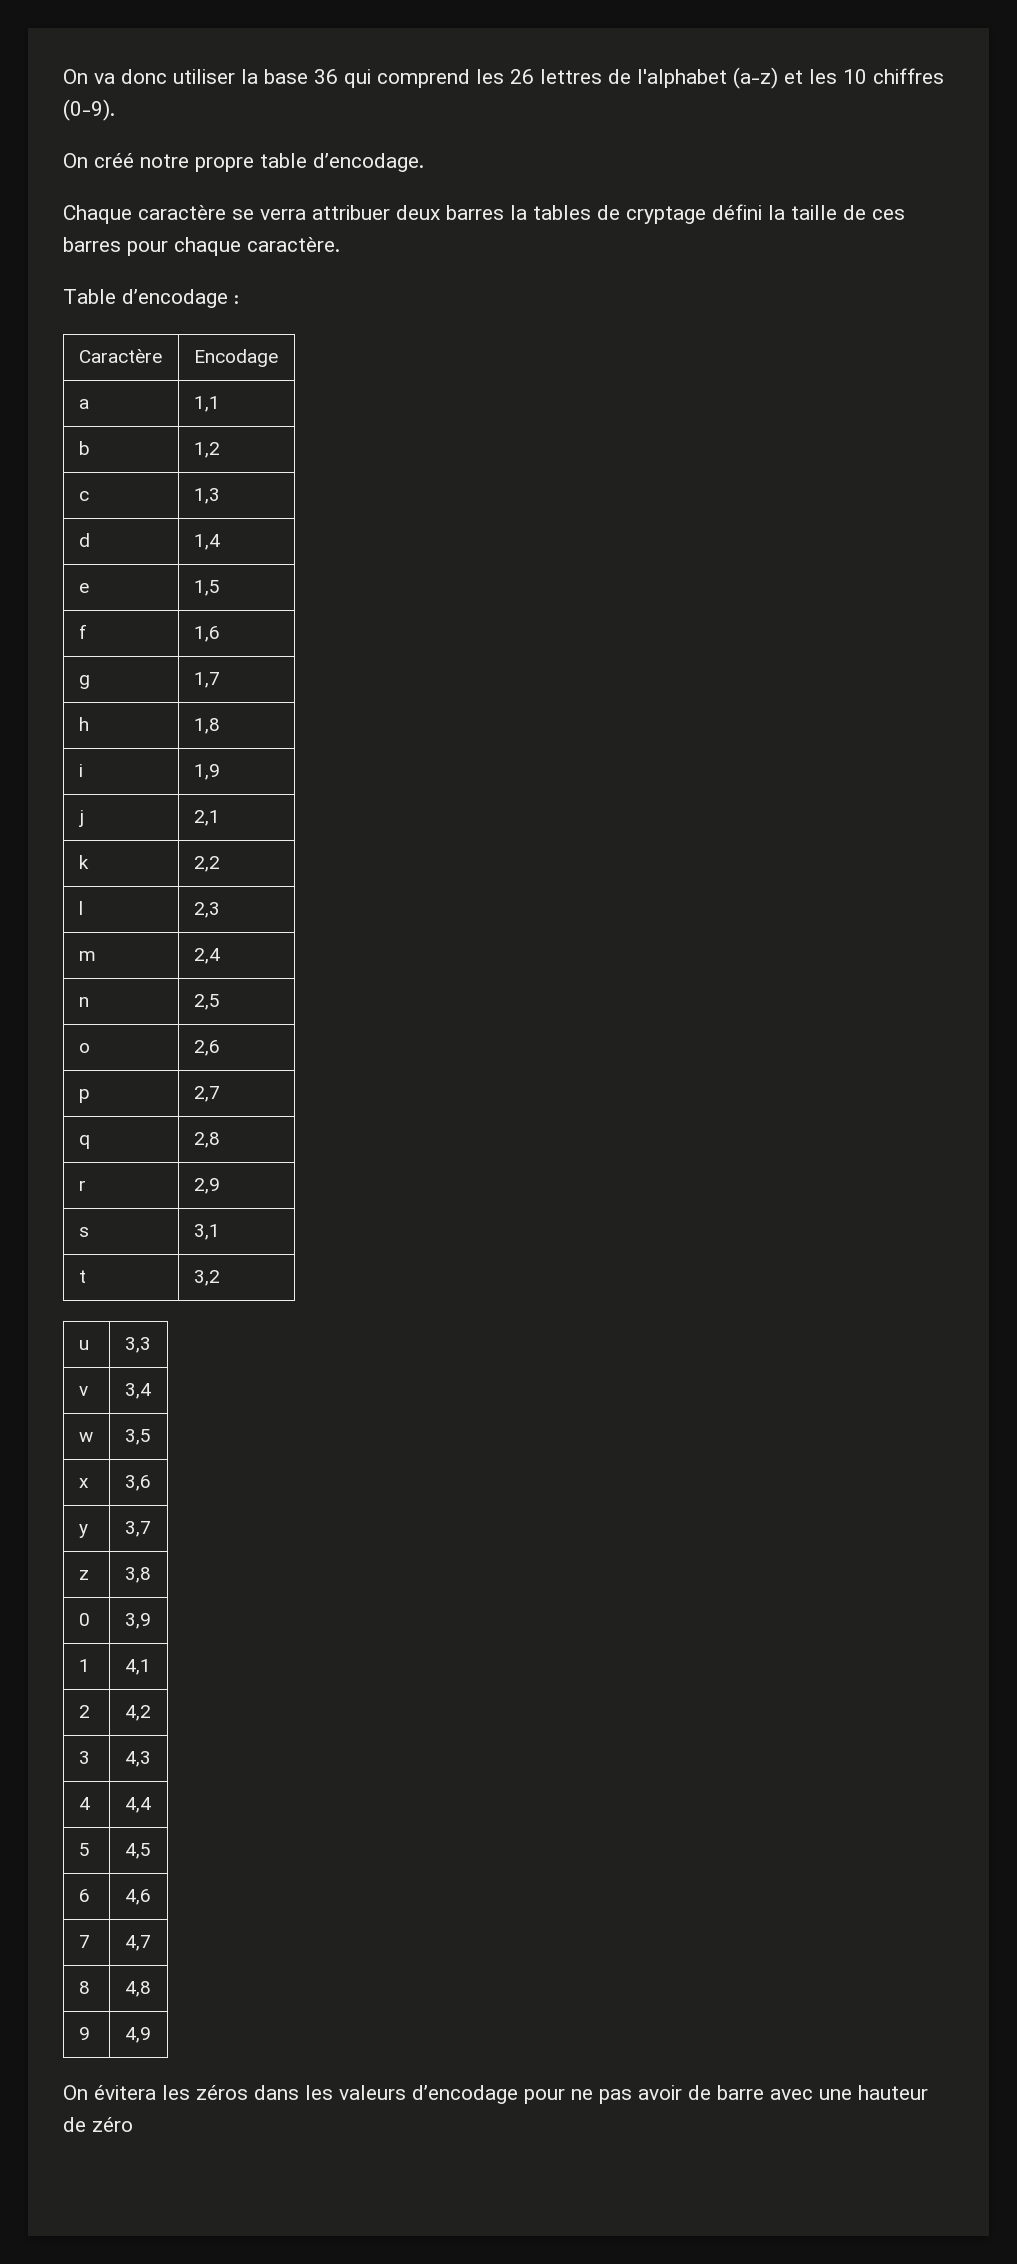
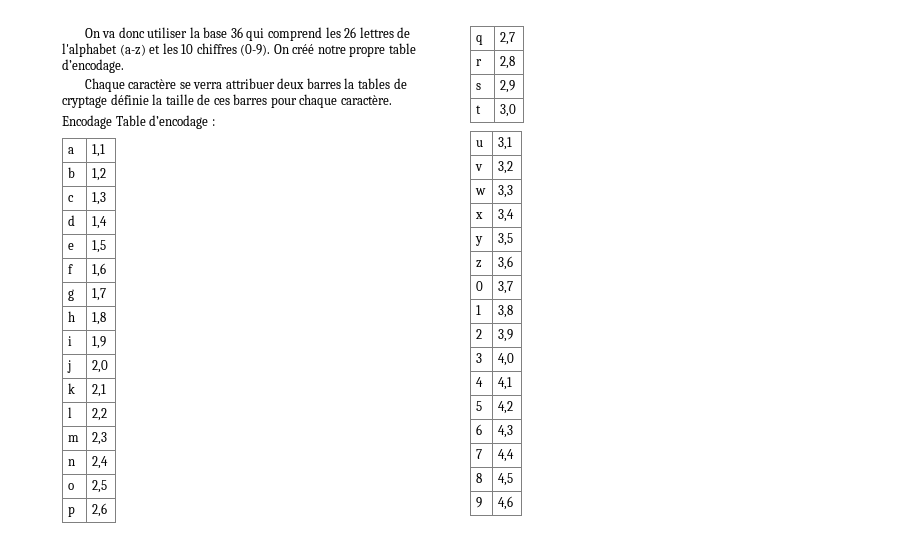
- On va donc utiliser la base 36 qui comprend les 26 lettres de l'alphabet (a-z) et les 10 chiffres (0-9).
- On créé notre propre table d’encodage.
+ On va donc utiliser la base 36 qui comprend les 26 lettres de l'alphabet (a-z) et les 10 chiffres (0-9). On créé notre propre table d’encodage.
- Chaque caractère se verra attribuer deux barres la tables de cryptage défini la taille de ces barres pour chaque caractère.
+ Chaque caractère se verra attribuer deux barres la tables de cryptage définie la taille de ces barres pour chaque caractère.
- Table d’encodage :
+ Encodage Table d’encodage :
- Caractère | Encodage
- j | 2,1
+ j | 2,0
- k | 2,2
- l | 2,3
+ k | 2,1
+ l | 2,2
- m | 2,4
+ m | 2,3
- n | 2,5
+ n | 2,4
- o | 2,6
+ o | 2,5
- p | 2,7
+ p | 2,6
- q | 2,8
+ q | 2,7
- r | 2,9
+ r | 2,8
- s | 3,1
+ s | 2,9
- t | 3,2
+ t | 3,0
- u | 3,3
+ u | 3,1
- v | 3,4
+ v | 3,2
- w | 3,5
+ w | 3,3
- x | 3,6
+ x | 3,4
- y | 3,7
+ y | 3,5
- z | 3,8
+ z | 3,6
- 0 | 3,9
- 1 | 4,1
+ 0 | 3,7
+ 1 | 3,8
- 2 | 4,2
+ 2 | 3,9
- 3 | 4,3
+ 3 | 4,0
- 4 | 4,4
+ 4 | 4,1
- 5 | 4,5
+ 5 | 4,2
- 6 | 4,6
+ 6 | 4,3
- 7 | 4,7
+ 7 | 4,4
- 8 | 4,8
+ 8 | 4,5
- 9 | 4,9
- On évitera les zéros dans les valeurs d’encodage pour ne pas avoir de barre avec une hauteur de zéro
+ 9 | 4,6

